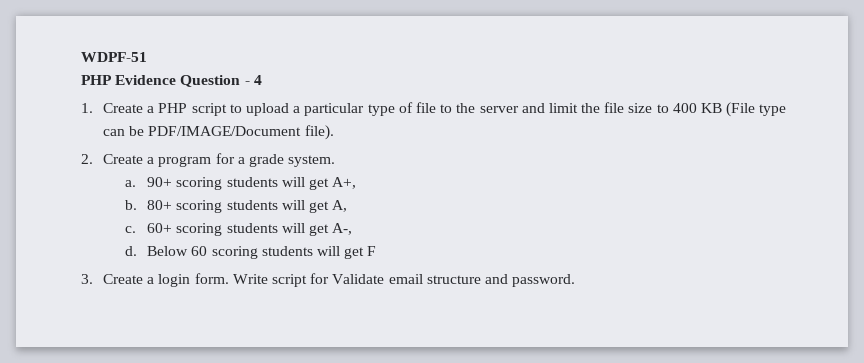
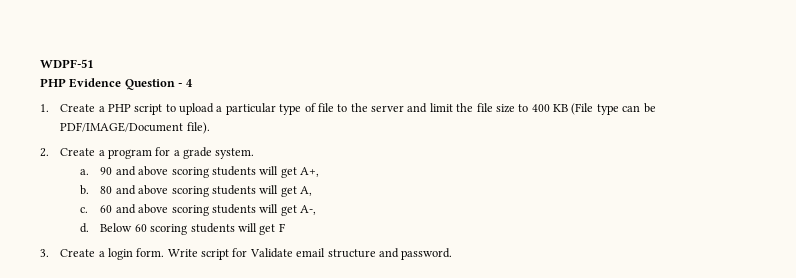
- 90+ scoring students will get A+,
+ 90 and above scoring students will get A+,
- 80+ scoring students will get A,
+ 80 and above scoring students will get A,
- 60+ scoring students will get A-,
+ 60 and above scoring students will get A-,

